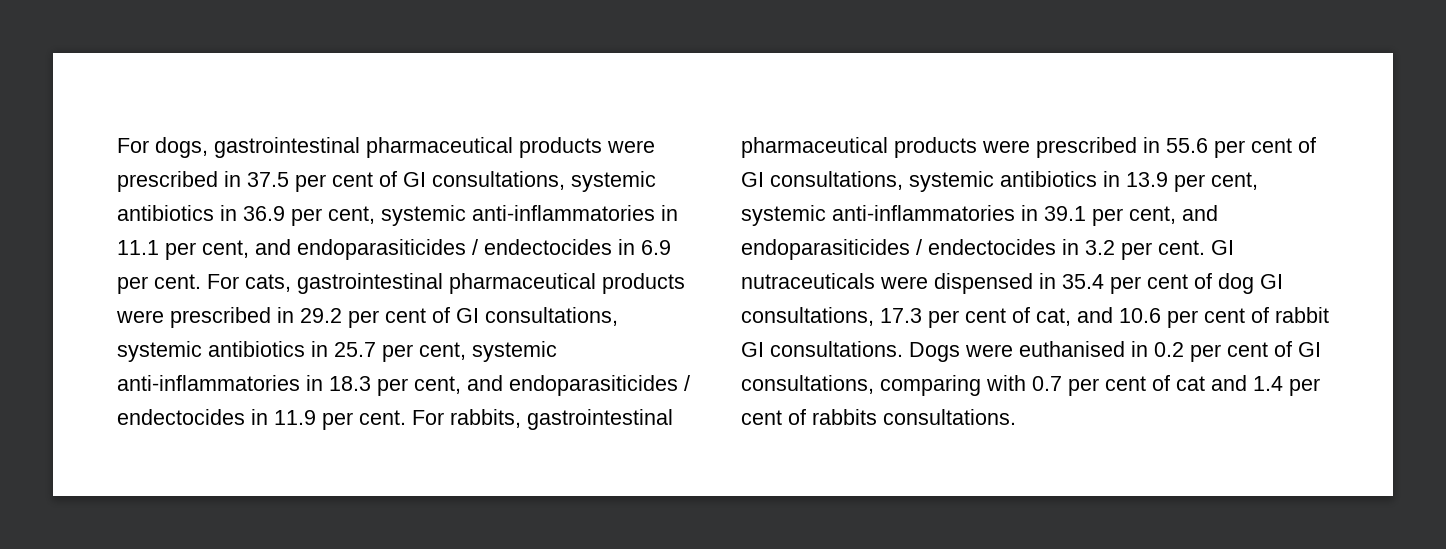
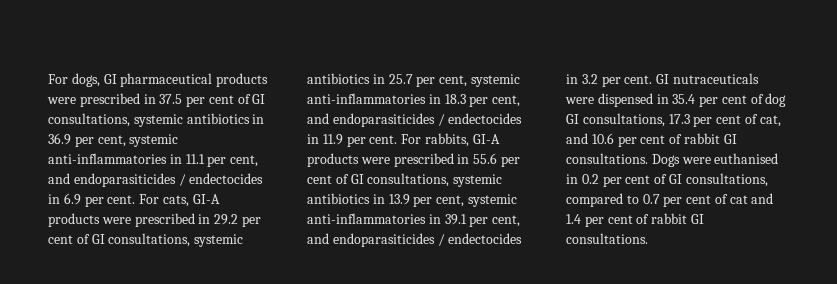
- For dogs, gastrointestinal pharmaceutical products were prescribed in 37.5 per cent of GI consultations, systemic antibiotics in 36.9 per cent, systemic anti-inflammatories in 11.1 per cent, and endoparasiticides / endectocides in 6.9 per cent.
+ For dogs, GI pharmaceutical products were prescribed in 37.5 per cent of GI consultations, systemic antibiotics in 36.9 per cent, systemic anti-inflammatories in 11.1 per cent, and endoparasiticides / endectocides in 6.9 per cent.
- For cats, gastrointestinal pharmaceutical products were prescribed in 29.2 per cent of GI consultations, systemic antibiotics in 25.7 per cent, systemic anti-inflammatories in 18.3 per cent, and endoparasiticides / endectocides in 11.9 per cent.
+ For cats, GI-A products were prescribed in 29.2 per cent of GI consultations, systemic antibiotics in 25.7 per cent, systemic anti-inflammatories in 18.3 per cent, and endoparasiticides / endectocides in 11.9 per cent.
- For rabbits, gastrointestinal pharmaceutical products were prescribed in 55.6 per cent of GI consultations, systemic antibiotics in 13.9 per cent, systemic anti-inflammatories in 39.1 per cent, and endoparasiticides / endectocides in 3.2 per cent.
+ For rabbits, GI-A products were prescribed in 55.6 per cent of GI consultations, systemic antibiotics in 13.9 per cent, systemic anti-inflammatories in 39.1 per cent, and endoparasiticides / endectocides in 3.2 per cent.
- Dogs were euthanised in 0.2 per cent of GI consultations, comparing with 0.7 per cent of cat and 1.4 per cent of rabbits consultations.
+ Dogs were euthanised in 0.2 per cent of GI consultations, compared to 0.7 per cent of cat and 1.4 per cent of rabbit GI consultations.

